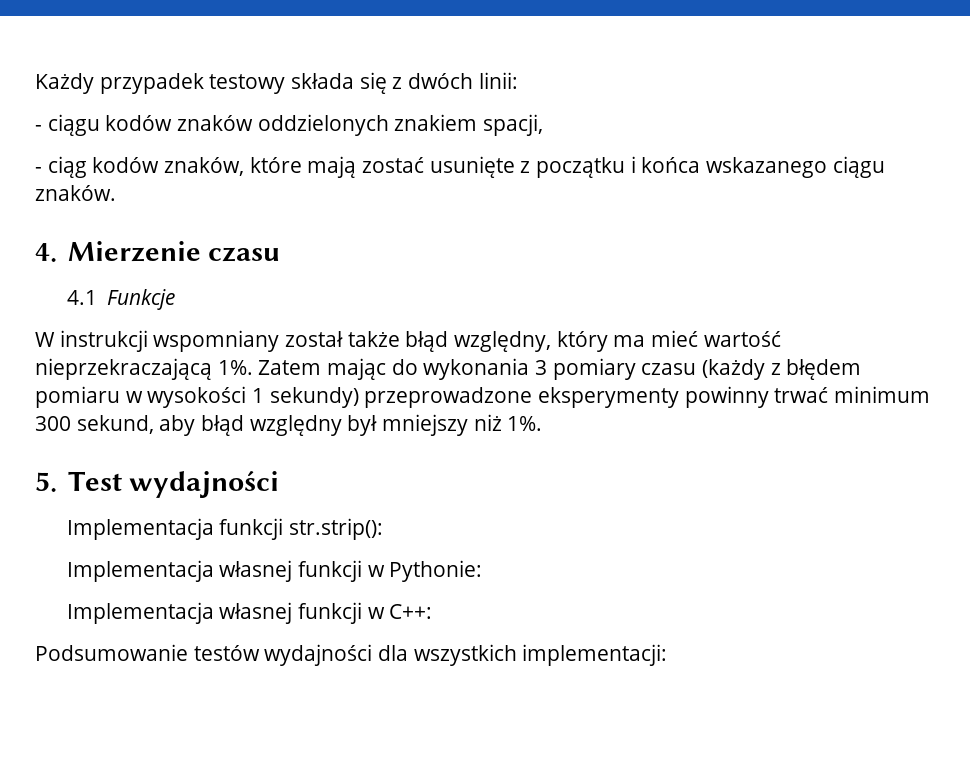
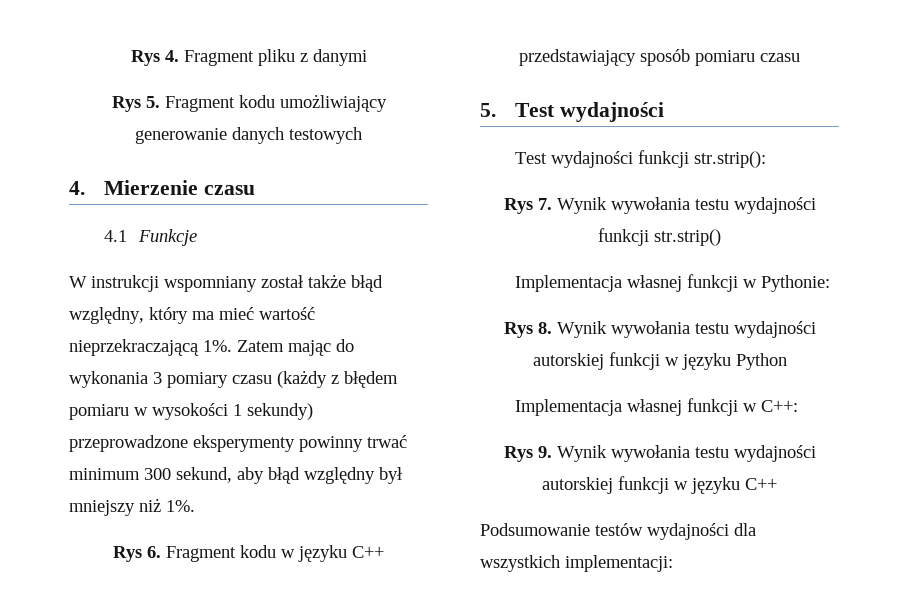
- Każdy przypadek testowy składa się z dwóch linii:
- - ciągu kodów znaków oddzielonych znakiem spacji,
- - ciąg kodów znaków, które mają zostać usunięte z początku i końca wskazanego ciągu znaków.
+ Rys 4. Fragment pliku z danymi
+ Rys 5. Fragment kodu umożliwiający generowanie danych testowych
+ Rys 6. Fragment kodu w języku C++ przedstawiający sposób pomiaru czasu
- Implementacja funkcji str.strip():
+ Test wydajności funkcji str.strip():
+ Rys 7. Wynik wywołania testu wydajności funkcji str.strip()
+ Rys 8. Wynik wywołania testu wydajności autorskiej funkcji w języku Python
+ Rys 9. Wynik wywołania testu wydajności autorskiej funkcji w języku C++

